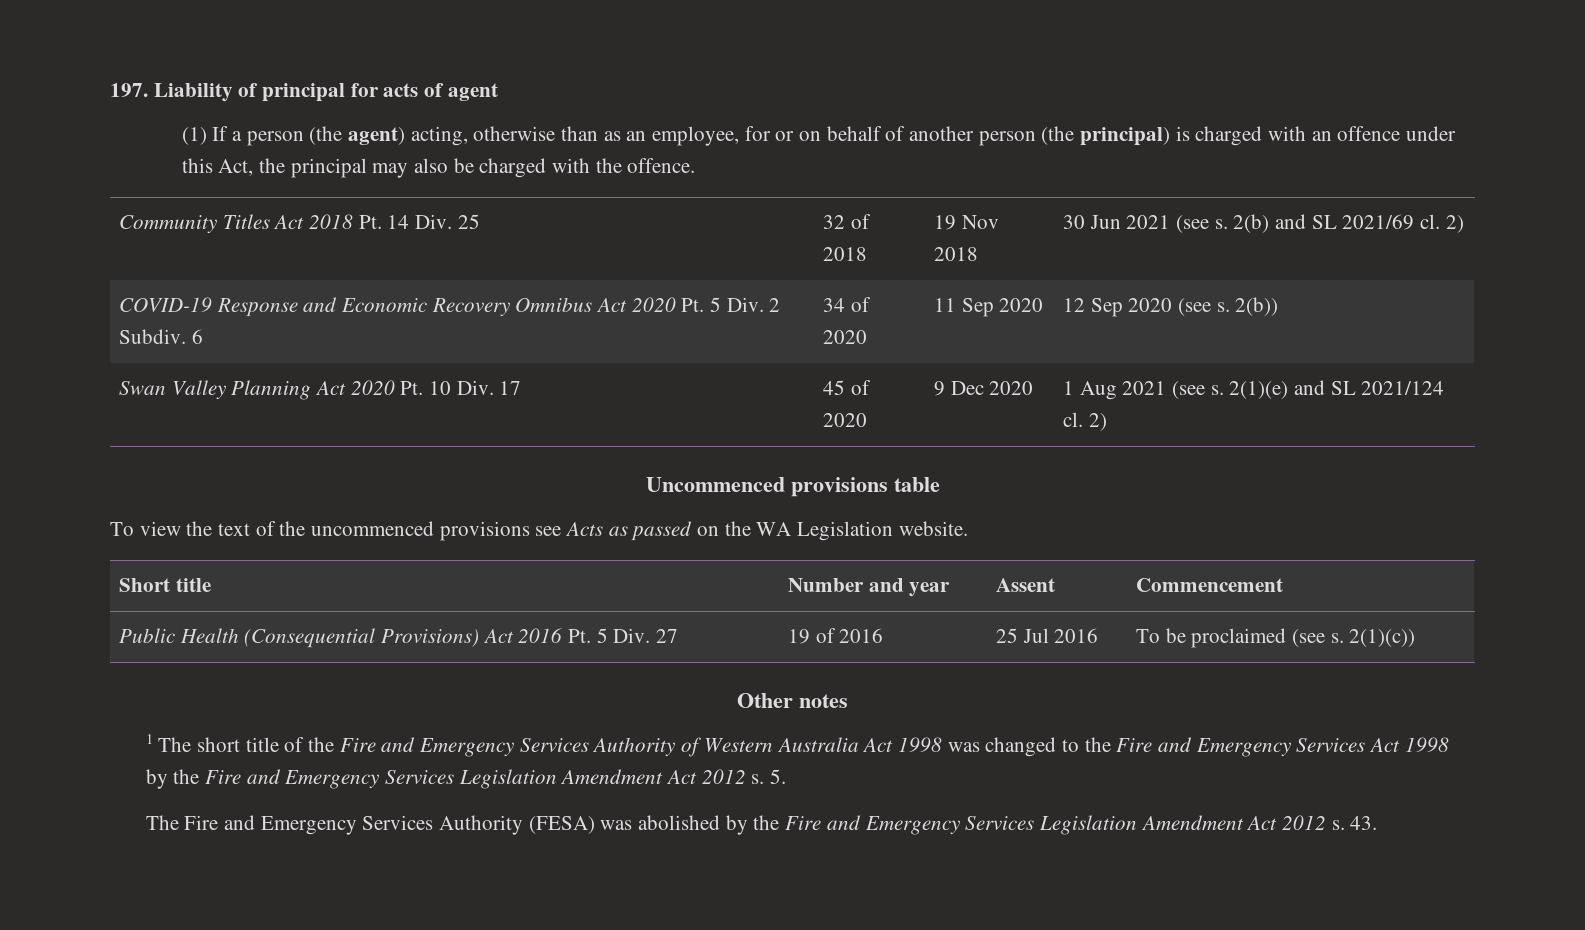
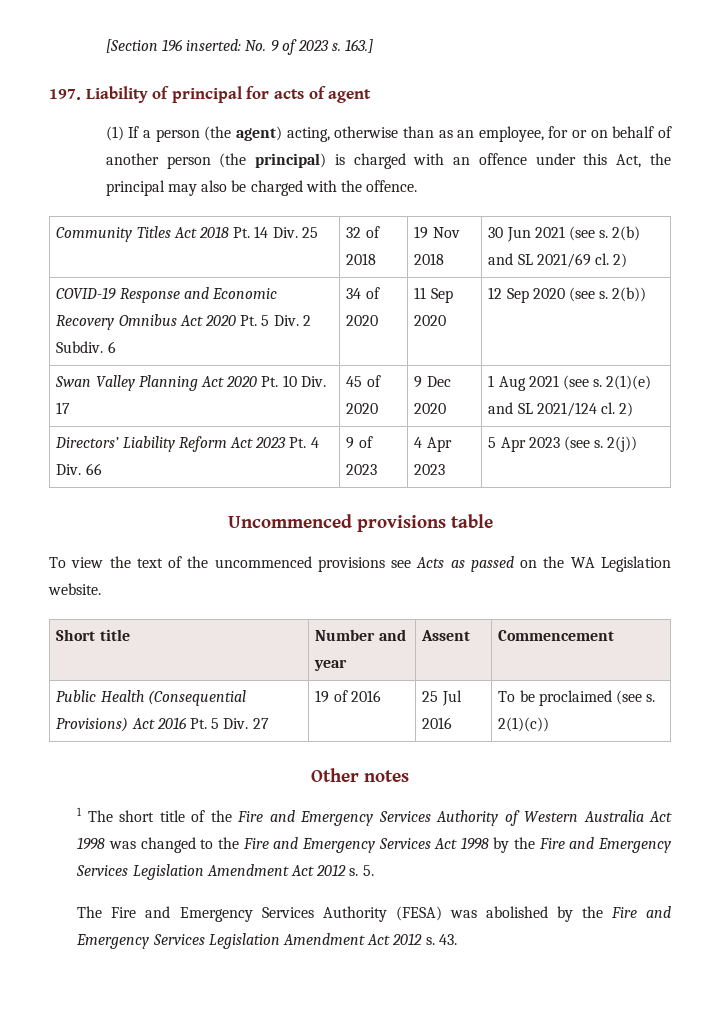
+ [Section 196 inserted: No. 9 of 2023 s. 163.]
+ Directors’ Liability Reform Act 2023 Pt. 4 Div. 66 | 9 of 2023 | 4 Apr 2023 | 5 Apr 2023 (see s. 2(j))

